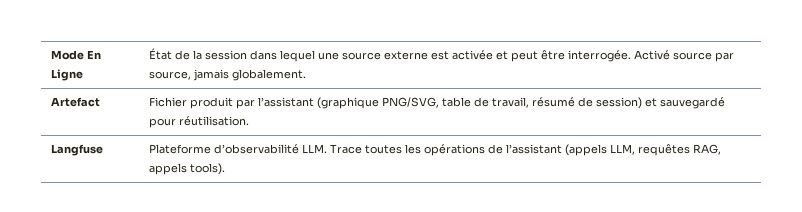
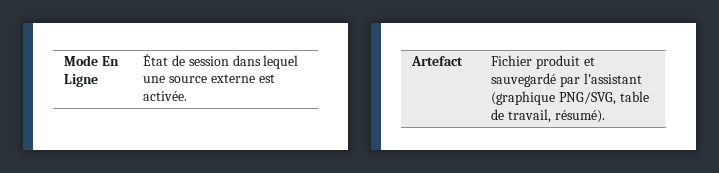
- Mode En Ligne | État de la session dans lequel une source externe est activée et peut être interrogée. Activé source par source, jamais globalement.
+ Mode En Ligne | État de session dans lequel une source externe est activée.
- Artefact | Fichier produit par l’assistant (graphique PNG/SVG, table de travail, résumé de session) et sauvegardé pour réutilisation.
- Langfuse | Plateforme d’observabilité LLM. Trace toutes les opérations de l’assistant (appels LLM, requêtes RAG, appels tools).
+ Artefact | Fichier produit et sauvegardé par l’assistant (graphique PNG/SVG, table de travail, résumé).

